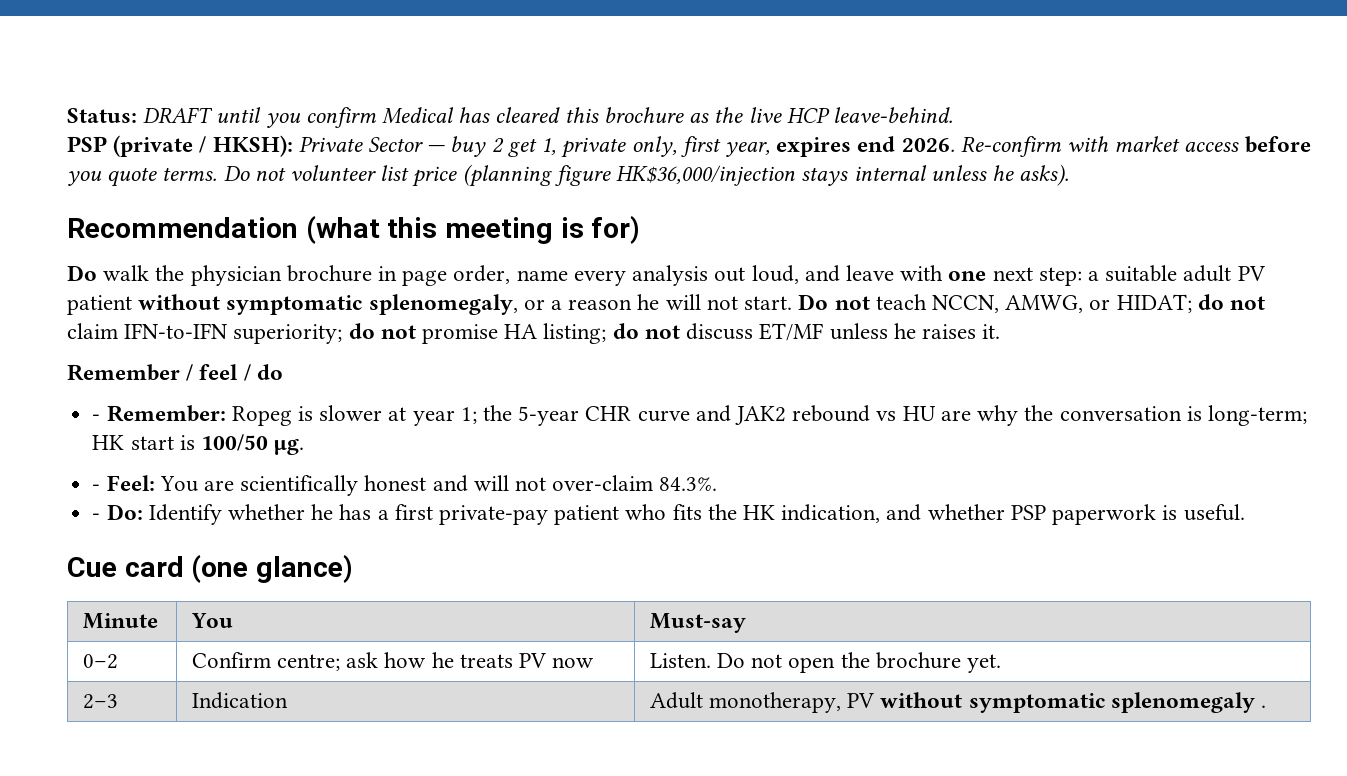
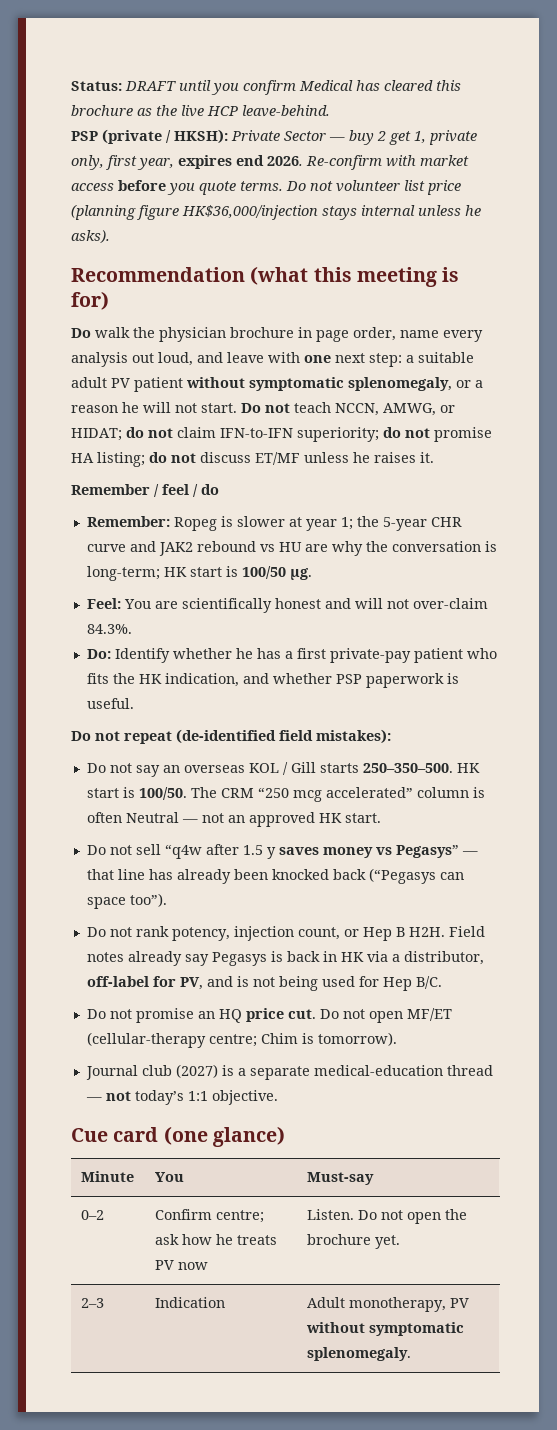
- - Remember: Ropeg is slower at year 1; the 5-year CHR curve and JAK2 rebound vs HU are why the conversation is long-term; HK start is 100/50 µg.
+ Remember: Ropeg is slower at year 1; the 5-year CHR curve and JAK2 rebound vs HU are why the conversation is long-term; HK start is 100/50 µg.
- - Feel: You are scientifically honest and will not over-claim 84.3%.
+ Feel: You are scientifically honest and will not over-claim 84.3%.
- - Do: Identify whether he has a first private-pay patient who fits the HK indication, and whether PSP paperwork is useful.
+ Do: Identify whether he has a first private-pay patient who fits the HK indication, and whether PSP paperwork is useful.
+ Do not repeat (de-identified field mistakes):
+ Do not say an overseas KOL / Gill starts 250–350–500. HK start is 100/50. The CRM “250 mcg accelerated” column is often Neutral — not an approved HK start.
+ Do not sell “q4w after 1.5 y saves money vs Pegasys” — that line has already been knocked back (“Pegasys can space too”).
+ Do not rank potency, injection count, or Hep B H2H. Field notes already say Pegasys is back in HK via a distributor, off-label for PV, and is not being used for Hep B/C.
+ Do not promise an HQ price cut. Do not open MF/ET (cellular-therapy centre; Chim is tomorrow).
+ Journal club (2027) is a separate medical-education thread — not today’s 1:1 objective.
- 2–3 | Indication | Adult monotherapy, PV without symptomatic splenomegaly .
+ 2–3 | Indication | Adult monotherapy, PV without symptomatic splenomegaly.

